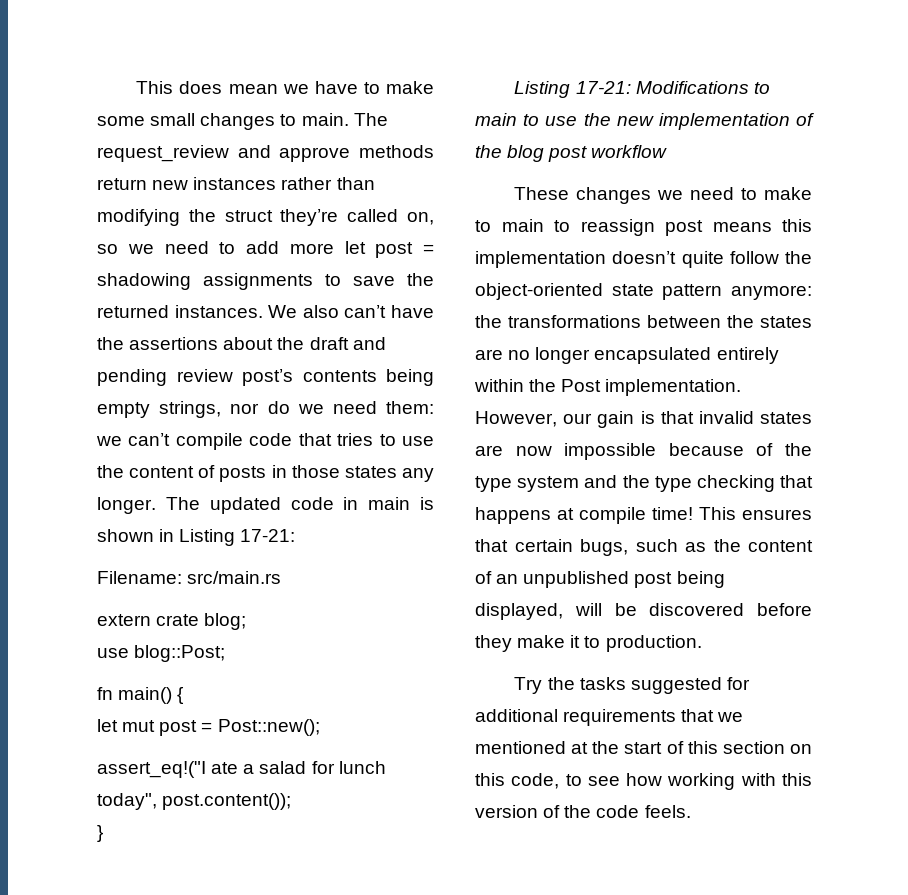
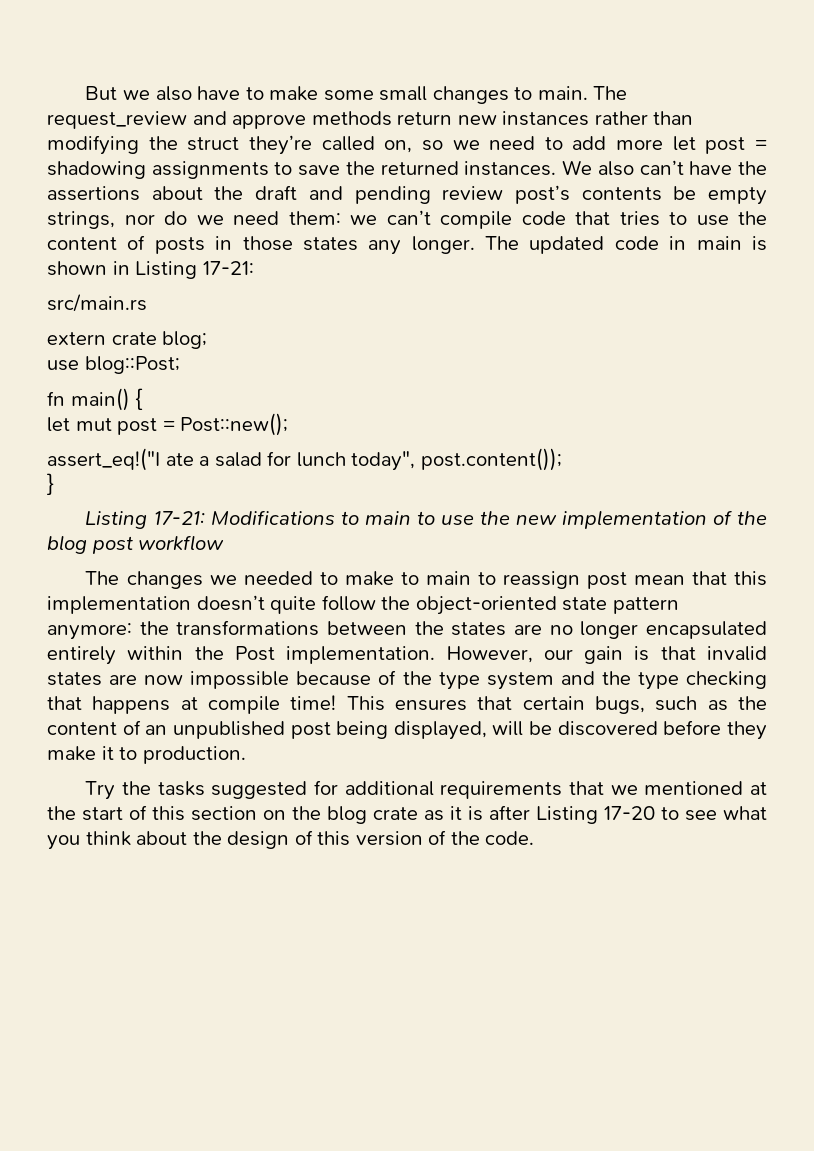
- This does mean we have to make some small changes to main.
+ But we also have to make some small changes to main.
- We also can’t have the assertions about the draft and pending review post’s contents being empty strings, nor do we need them: we can’t compile code that tries to use the content of posts in those states any longer.
+ We also can’t have the assertions about the draft and pending review post’s contents be empty strings, nor do we need them: we can’t compile code that tries to use the content of posts in those states any longer.
- Filename: src/main.rs
+ src/main.rs
- These changes we need to make to main to reassign post means this implementation doesn’t quite follow the object-oriented state pattern anymore: the transformations between the states are no longer encapsulated entirely within the Post implementation.
+ The changes we needed to make to main to reassign post mean that this implementation doesn’t quite follow the object-oriented state pattern anymore: the transformations between the states are no longer encapsulated entirely within the Post implementation.
- Try the tasks suggested for additional requirements that we mentioned at the start of this section on this code, to see how working with this version of the code feels.
+ Try the tasks suggested for additional requirements that we mentioned at the start of this section on the blog crate as it is after Listing 17-20 to see what you think about the design of this version of the code.

